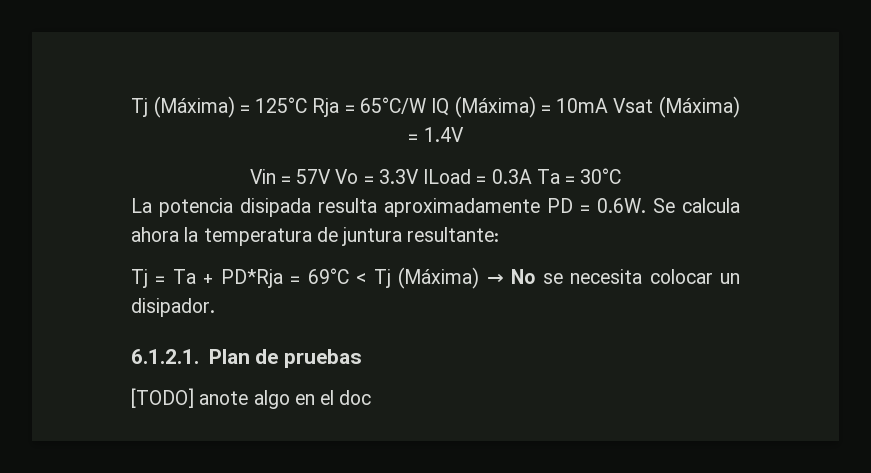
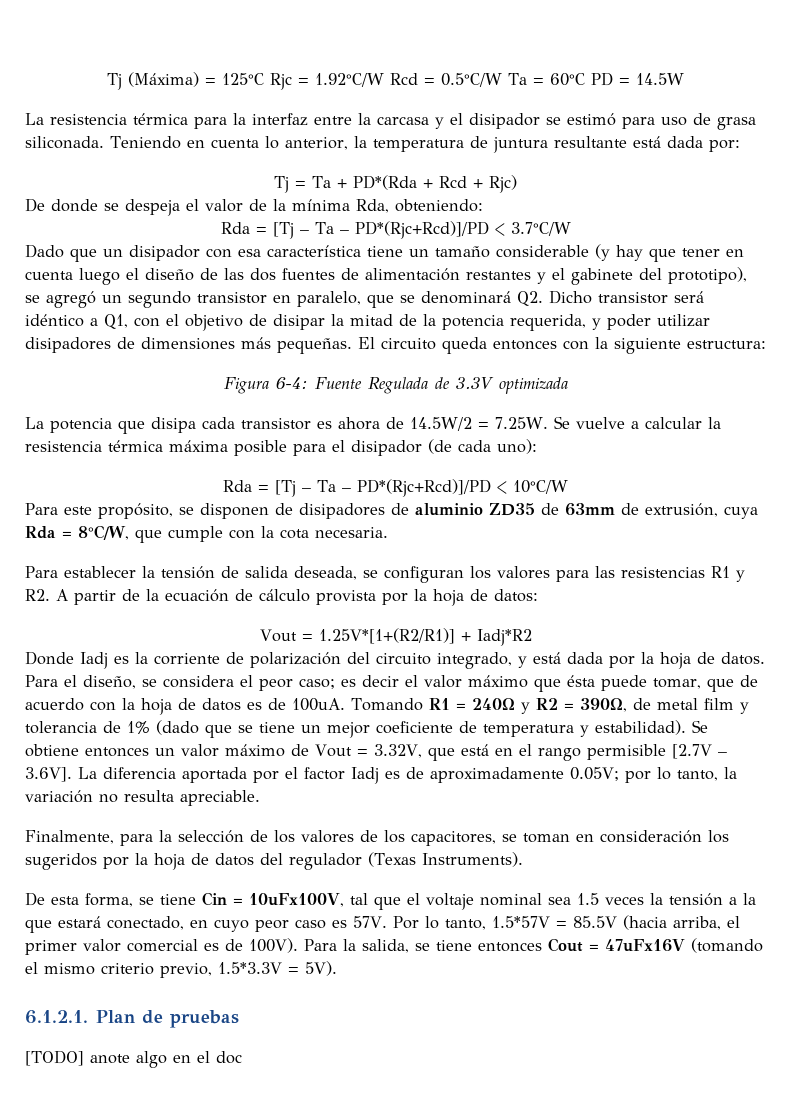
- Tj (Máxima) = 125°C Rja = 65°C/W IQ (Máxima) = 10mA Vsat (Máxima) = 1.4V
- Vin = 57V Vo = 3.3V ILoad = 0.3A Ta = 30°C
- La potencia disipada resulta aproximadamente PD = 0.6W. Se calcula ahora la temperatura de juntura resultante:
- Tj = Ta + PD*Rja = 69°C < Tj (Máxima) → No se necesita colocar un disipador.
+ Tj (Máxima) = 125°C Rjc = 1.92°C/W Rcd = 0.5°C/W Ta = 60°C PD = 14.5W
+ La resistencia térmica para la interfaz entre la carcasa y el disipador se estimó para uso de grasa siliconada. Teniendo en cuenta lo anterior, la temperatura de juntura resultante está dada por:
+ Tj = Ta + PD*(Rda + Rcd + Rjc)
+ De donde se despeja el valor de la mínima Rda, obteniendo:
+ Rda = [Tj – Ta – PD*(Rjc+Rcd)]/PD < 3.7°C/W
+ Dado que un disipador con esa característica tiene un tamaño considerable (y hay que tener en cuenta luego el diseño de las dos fuentes de alimentación restantes y el gabinete del prototipo), se agregó un segundo transistor en paralelo, que se denominará Q2. Dicho transistor será idéntico a Q1, con el objetivo de disipar la mitad de la potencia requerida, y poder utilizar disipadores de dimensiones más pequeñas. El circuito queda entonces con la siguiente estructura:
+ Figura 6-4: Fuente Regulada de 3.3V optimizada
+ La potencia que disipa cada transistor es ahora de 14.5W/2 = 7.25W. Se vuelve a calcular la resistencia térmica máxima posible para el disipador (de cada uno):
+ Rda = [Tj – Ta – PD*(Rjc+Rcd)]/PD < 10°C/W
+ Para este propósito, se disponen de disipadores de aluminio ZD35 de 63mm de extrusión, cuya Rda = 8°C/W, que cumple con la cota necesaria.
+ Para establecer la tensión de salida deseada, se configuran los valores para las resistencias R1 y R2. A partir de la ecuación de cálculo provista por la hoja de datos:
+ Vout = 1.25V*[1+(R2/R1)] + Iadj*R2
+ Donde Iadj es la corriente de polarización del circuito integrado, y está dada por la hoja de datos. Para el diseño, se considera el peor caso; es decir el valor máximo que ésta puede tomar, que de acuerdo con la hoja de datos es de 100uA. Tomando R1 = 240Ω y R2 = 390Ω, de metal film y tolerancia de 1% (dado que se tiene un mejor coeficiente de temperatura y estabilidad). Se obtiene entonces un valor máximo de Vout = 3.32V, que está en el rango permisible [2.7V – 3.6V]. La diferencia aportada por el factor Iadj es de aproximadamente 0.05V; por lo tanto, la variación no resulta apreciable.
+ Finalmente, para la selección de los valores de los capacitores, se toman en consideración los sugeridos por la hoja de datos del regulador (Texas Instruments).
+ De esta forma, se tiene Cin = 10uFx100V, tal que el voltaje nominal sea 1.5 veces la tensión a la que estará conectado, en cuyo peor caso es 57V. Por lo tanto, 1.5*57V = 85.5V (hacia arriba, el primer valor comercial es de 100V). Para la salida, se tiene entonces Cout = 47uFx16V (tomando el mismo criterio previo, 1.5*3.3V = 5V).

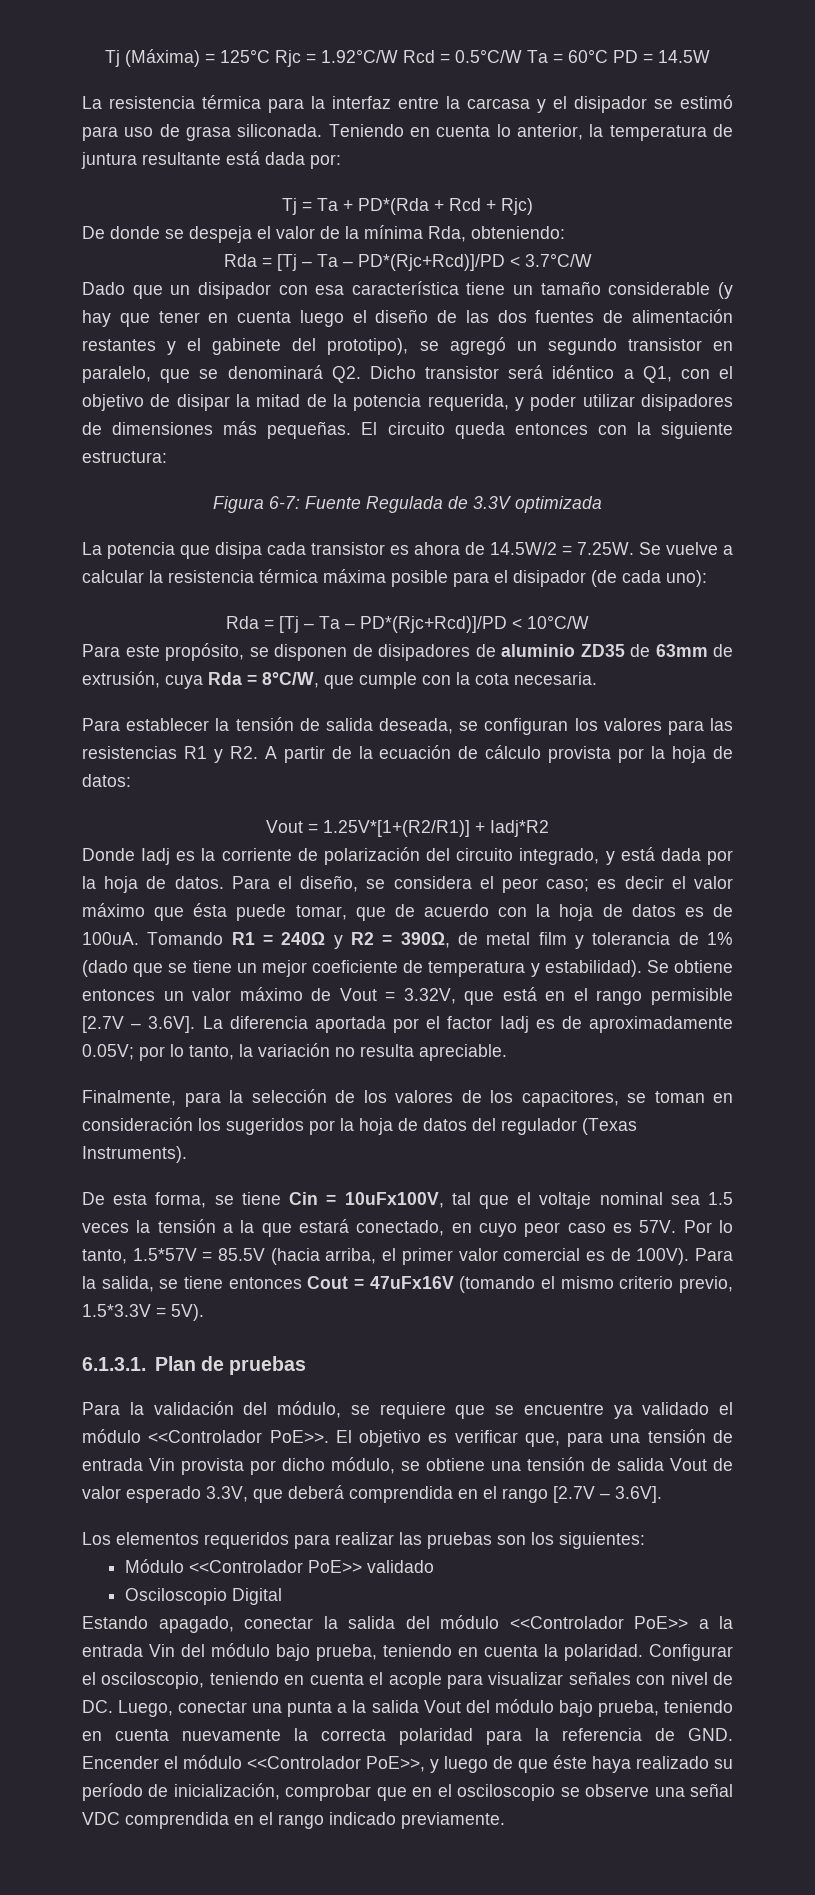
- Figura 6-4: Fuente Regulada de 3.3V optimizada
+ Figura 6-7: Fuente Regulada de 3.3V optimizada
- 6.1.2.1. Plan de pruebas
+ 6.1.3.1. Plan de pruebas
- [TODO] anote algo en el doc
+ Para la validación del módulo, se requiere que se encuentre ya validado el módulo <<Controlador PoE>>. El objetivo es verificar que, para una tensión de entrada Vin provista por dicho módulo, se obtiene una tensión de salida Vout de valor esperado 3.3V, que deberá comprendida en el rango [2.7V – 3.6V].
+ Los elementos requeridos para realizar las pruebas son los siguientes:
+ Módulo <<Controlador PoE>> validado
+ Osciloscopio Digital
+ Estando apagado, conectar la salida del módulo <<Controlador PoE>> a la entrada Vin del módulo bajo prueba, teniendo en cuenta la polaridad. Configurar el osciloscopio, teniendo en cuenta el acople para visualizar señales con nivel de DC. Luego, conectar una punta a la salida Vout del módulo bajo prueba, teniendo en cuenta nuevamente la correcta polaridad para la referencia de GND. Encender el módulo <<Controlador PoE>>, y luego de que éste haya realizado su período de inicialización, comprobar que en el osciloscopio se observe una señal VDC comprendida en el rango indicado previamente.

